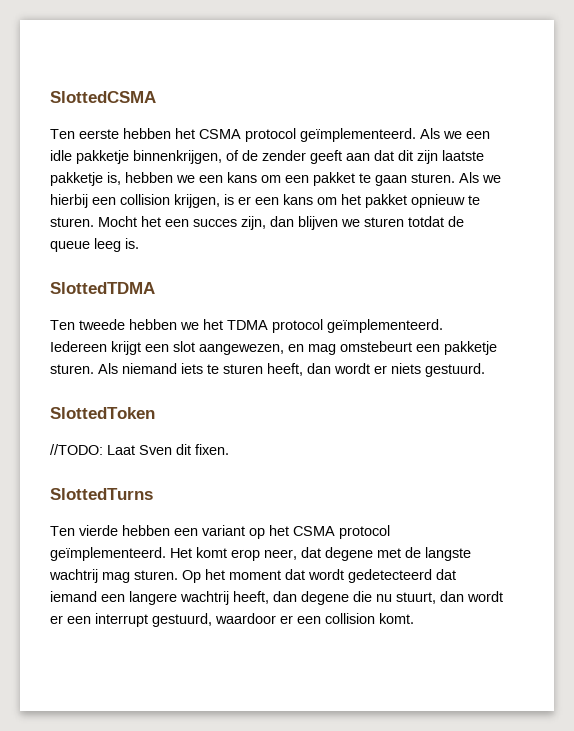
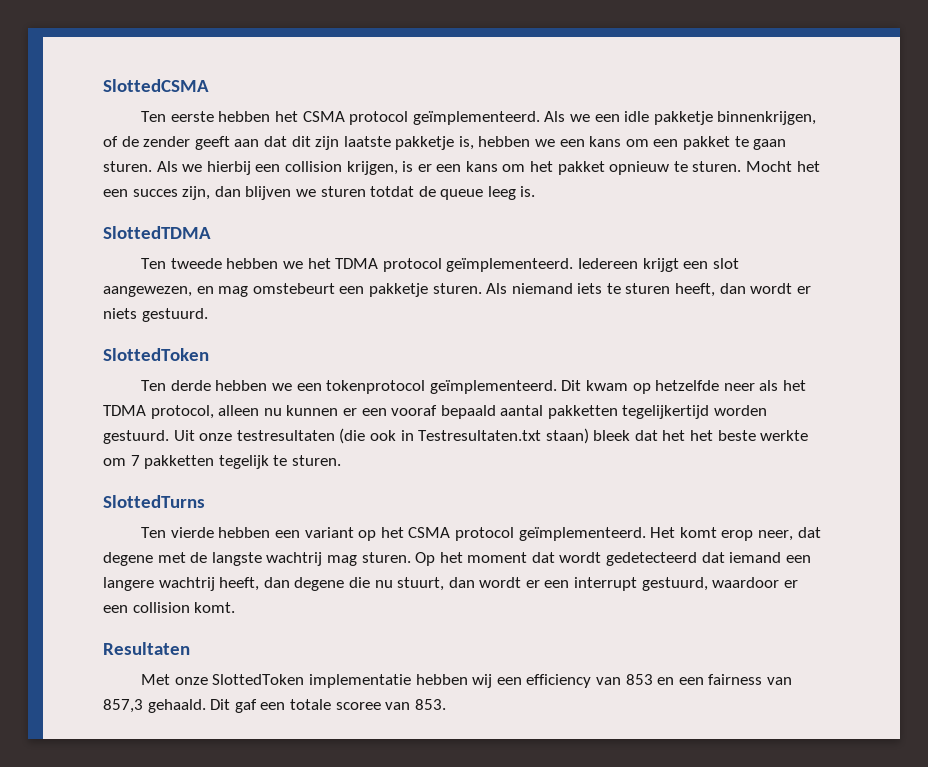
- //TODO: Laat Sven dit fixen.
+ Ten derde hebben we een tokenprotocol geïmplementeerd. Dit kwam op hetzelfde neer als het TDMA protocol, alleen nu kunnen er een vooraf bepaald aantal pakketten tegelijkertijd worden gestuurd. Uit onze testresultaten (die ook in Testresultaten.txt staan) bleek dat het het beste werkte om 7 pakketten tegelijk te sturen.
+ Resultaten
+ Met onze SlottedToken implementatie hebben wij een efficiency van 853 en een fairness van 857,3 gehaald. Dit gaf een totale scoree van 853.

